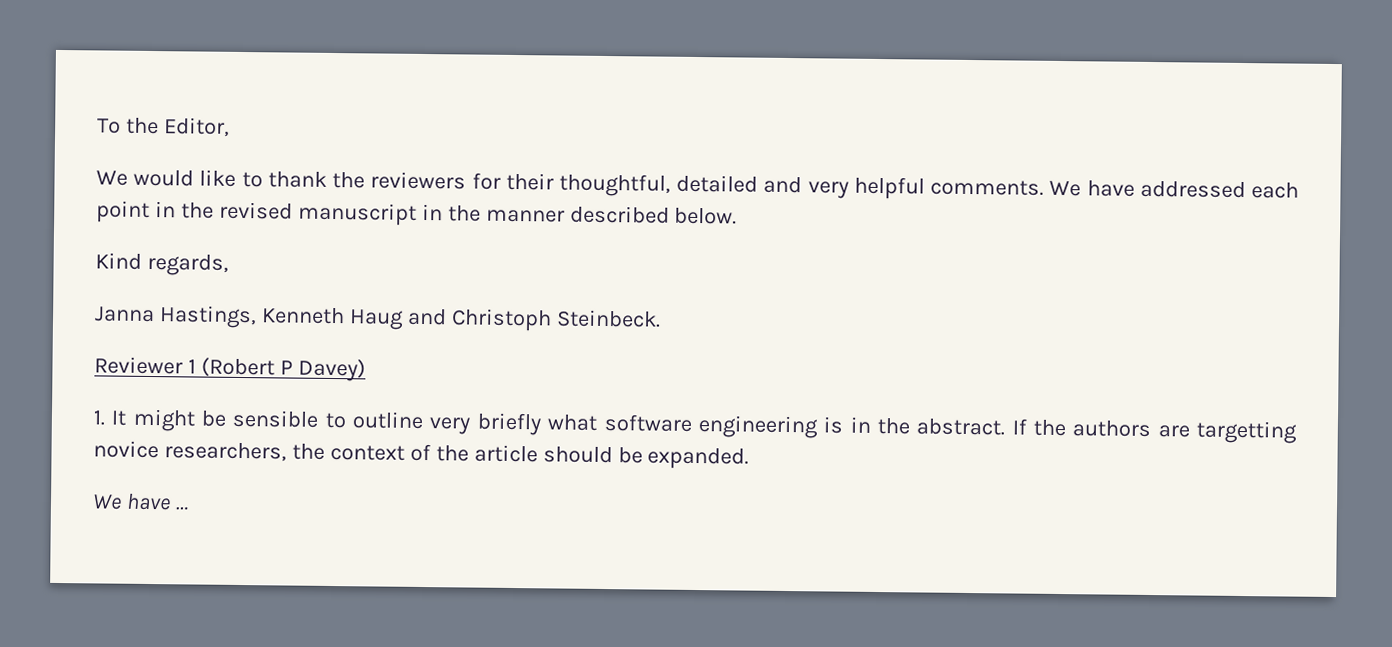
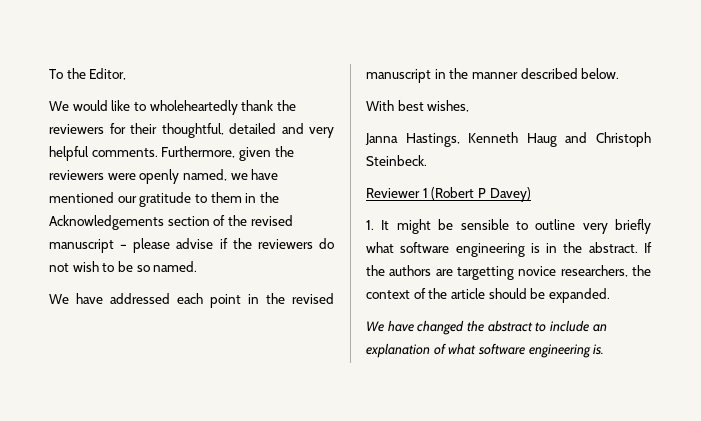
- We would like to thank the reviewers for their thoughtful, detailed and very helpful comments. We have addressed each point in the revised manuscript in the manner described below.
+ We would like to wholeheartedly thank the reviewers for their thoughtful, detailed and very helpful comments. Furthermore, given the reviewers were openly named, we have mentioned our gratitude to them in the Acknowledgements section of the revised manuscript – please advise if the reviewers do not wish to be so named.
+ We have addressed each point in the revised manuscript in the manner described below.
- Kind regards,
+ With best wishes,
- We have …
+ We have changed the abstract to include an explanation of what software engineering is.

